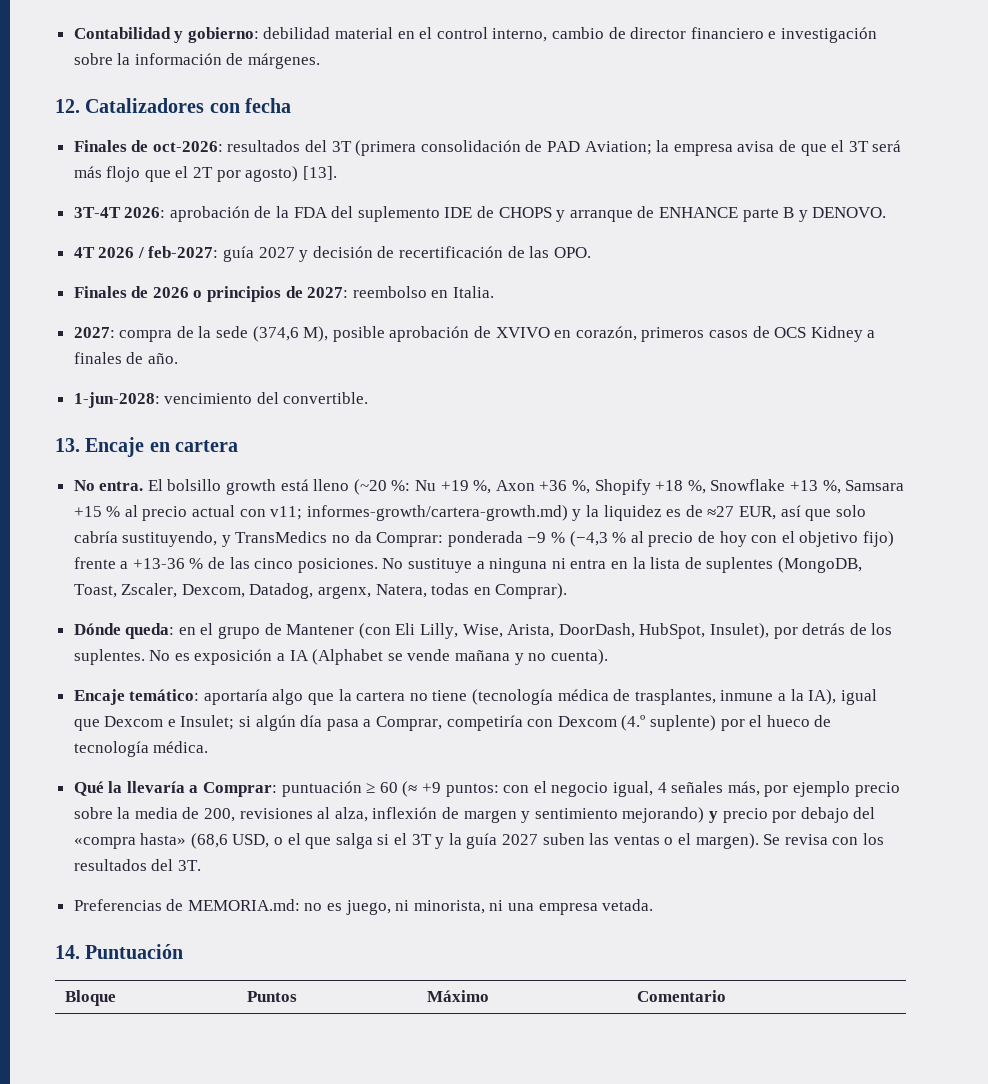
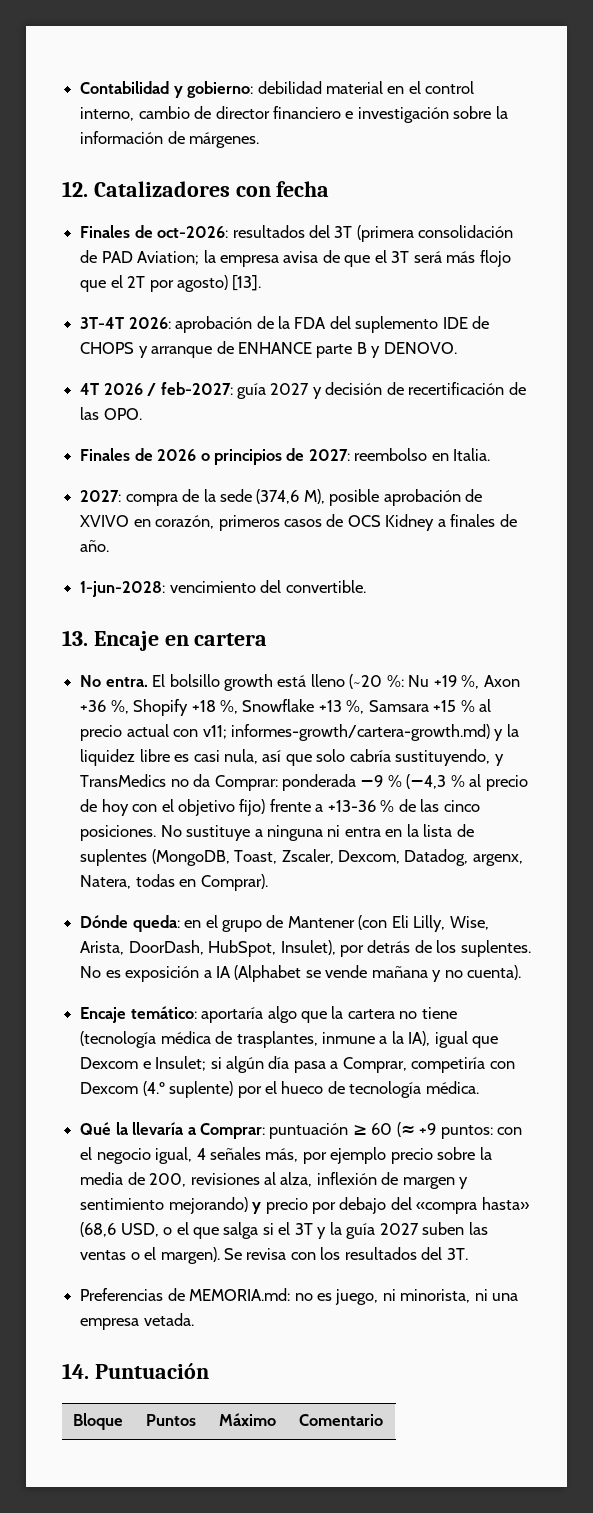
- informes-growth/cartera-growth.md) y la liquidez es de ≈27 EUR, así que solo cabría sustituyendo, y TransMedics no da Comprar:
+ informes-growth/cartera-growth.md) y la liquidez libre es casi nula, así que solo cabría sustituyendo, y TransMedics no da Comprar:

